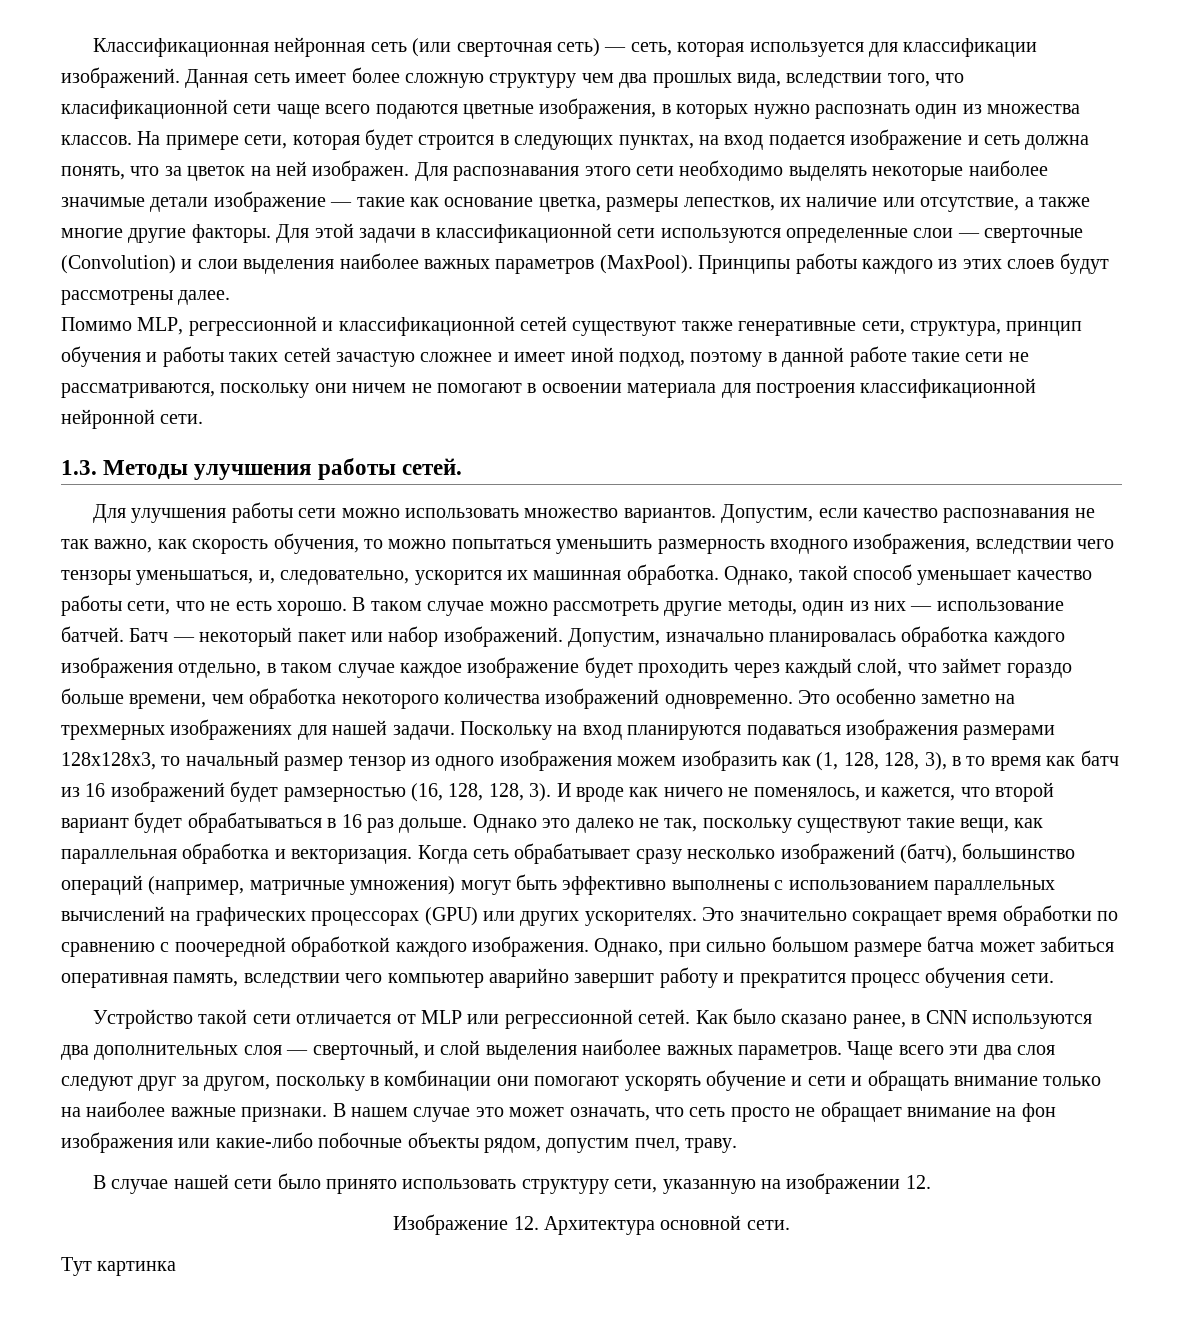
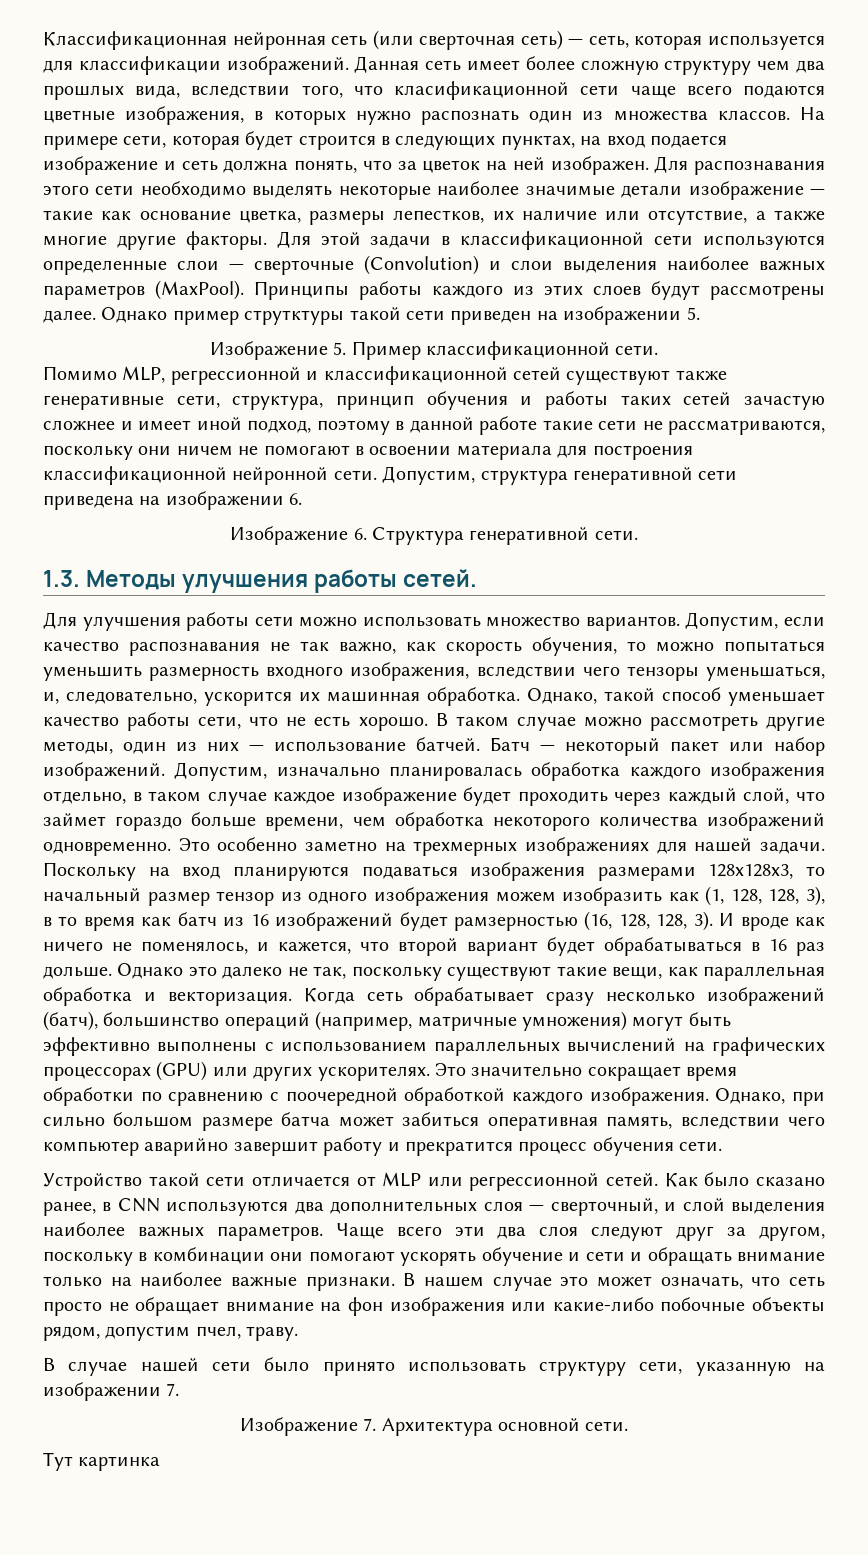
+ Однако пример струтктуры такой сети приведен на изображении 5.
+ Изображение 5. Пример классификационной сети.
+ Допустим, структура генеративной сети приведена на изображении 6.
+ Изображение 6. Структура генеративной сети.
- В случае нашей сети было принято использовать структуру сети, указанную на изображении 12.
- Изображение 12. Архитектура основной сети.
+ В случае нашей сети было принято использовать структуру сети, указанную на изображении 7.
+ Изображение 7. Архитектура основной сети.

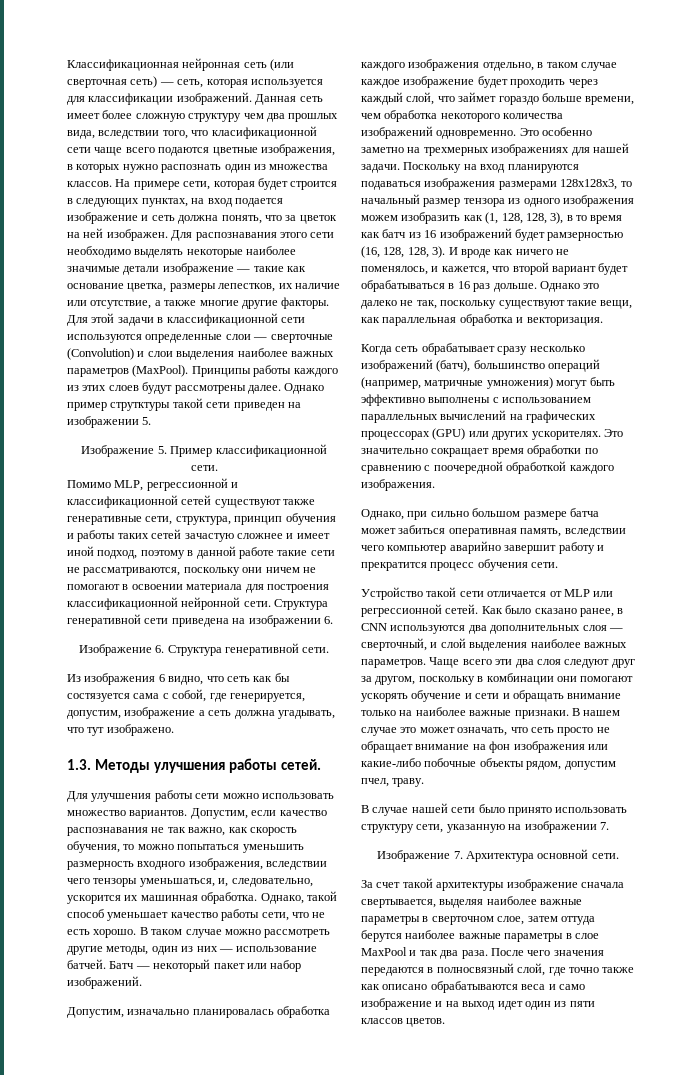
- Допустим, структура генеративной сети приведена на изображении 6.
+ Структура генеративной сети приведена на изображении 6.
+ Из изображения 6 видно, что сеть как бы состязуется сама с собой, где генерируется, допустим, изображение а сеть должна угадывать, что тут изображено.
- Батч — некоторый пакет или набор изображений. Допустим, изначально планировалась обработка каждого изображения отдельно, в таком случае каждое изображение будет проходить через каждый слой, что займет гораздо больше времени, чем обработка некоторого количества изображений одновременно.
+ Батч — некоторый пакет или набор изображений.
+ Допустим, изначально планировалась обработка каждого изображения отдельно, в таком случае каждое изображение будет проходить через каждый слой, что займет гораздо больше времени, чем обработка некоторого количества изображений одновременно.
- Поскольку на вход планируются подаваться изображения размерами 128х128х3, то начальный размер тензор из одного изображения можем изобразить как (1, 128, 128, 3), в то время как батч из 16 изображений будет рамзерностью (16, 128, 128, 3).
+ Поскольку на вход планируются подаваться изображения размерами 128х128х3, то начальный размер тензора из одного изображения можем изобразить как (1, 128, 128, 3), в то время как батч из 16 изображений будет рамзерностью (16, 128, 128, 3).
- Однако это далеко не так, поскольку существуют такие вещи, как параллельная обработка и векторизация. Когда сеть обрабатывает сразу несколько изображений (батч), большинство операций (например, матричные умножения) могут быть эффективно выполнены с использованием параллельных вычислений на графических процессорах (GPU) или других ускорителях.
+ Однако это далеко не так, поскольку существуют такие вещи, как параллельная обработка и векторизация.
+ Когда сеть обрабатывает сразу несколько изображений (батч), большинство операций (например, матричные умножения) могут быть эффективно выполнены с использованием параллельных вычислений на графических процессорах (GPU) или других ускорителях.
- Это значительно сокращает время обработки по сравнению с поочередной обработкой каждого изображения. Однако, при сильно большом размере батча может забиться оперативная память, вследствии чего компьютер аварийно завершит работу и прекратится процесс обучения сети.
+ Это значительно сокращает время обработки по сравнению с поочередной обработкой каждого изображения.
+ Однако, при сильно большом размере батча может забиться оперативная память, вследствии чего компьютер аварийно завершит работу и прекратится процесс обучения сети.
- Тут картинка
+ За счет такой архитектуры изображение сначала свертывается, выделяя наиболее важные параметры в сверточном слое, затем оттуда берутся наиболее важные параметры в слое MaxPool и так два раза. После чего значения передаются в полносвязный слой, где точно также как описано обрабатываются веса и само изображение и на выход идет один из пяти классов цветов.

